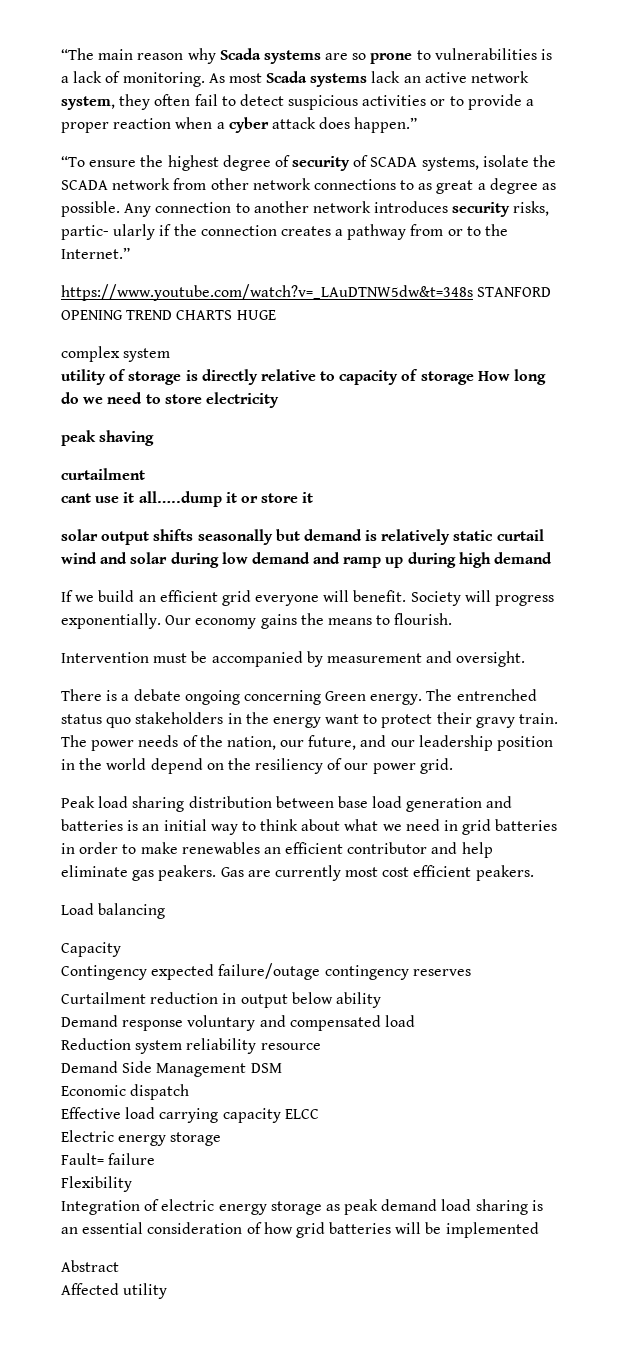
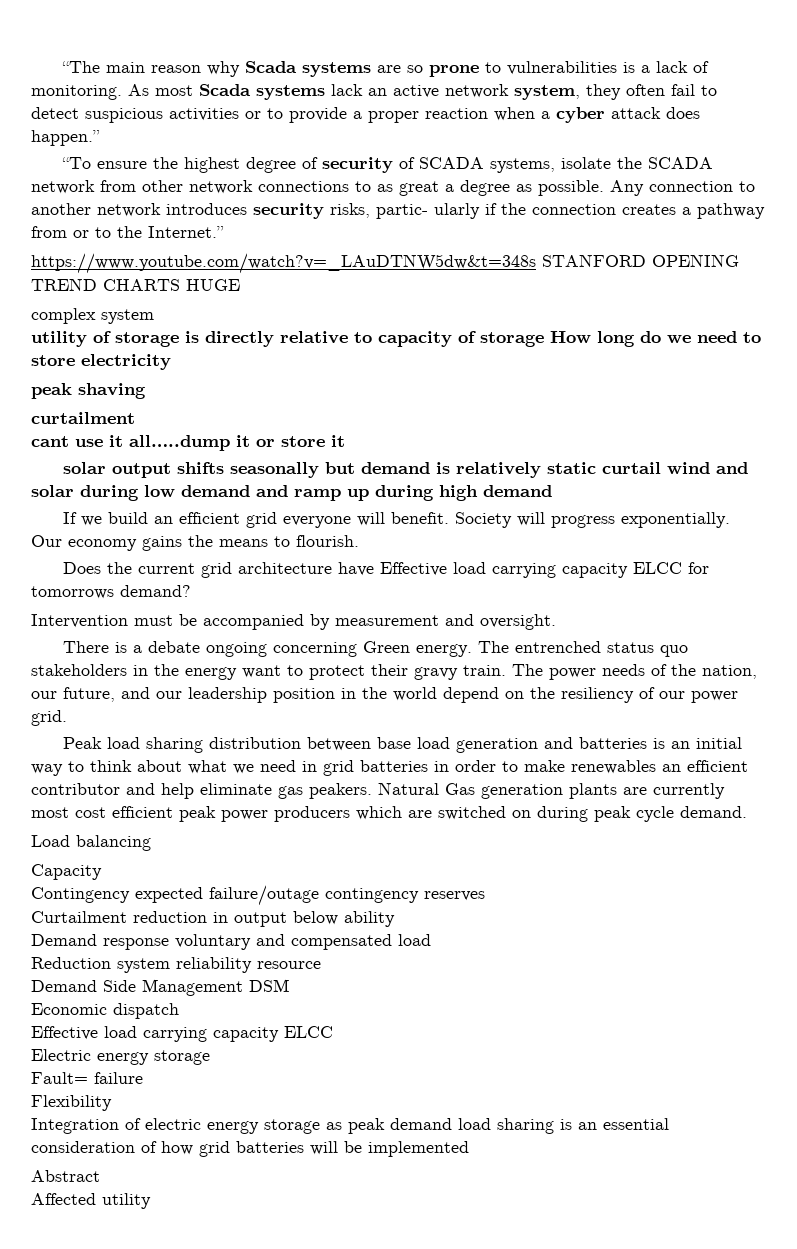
+ Does the current grid architecture have Effective load carrying capacity ELCC for tomorrows demand?
- Gas are currently most cost efficient peakers.
+ Natural Gas generation plants are currently most cost efficient peak power producers which are switched on during peak cycle demand.

